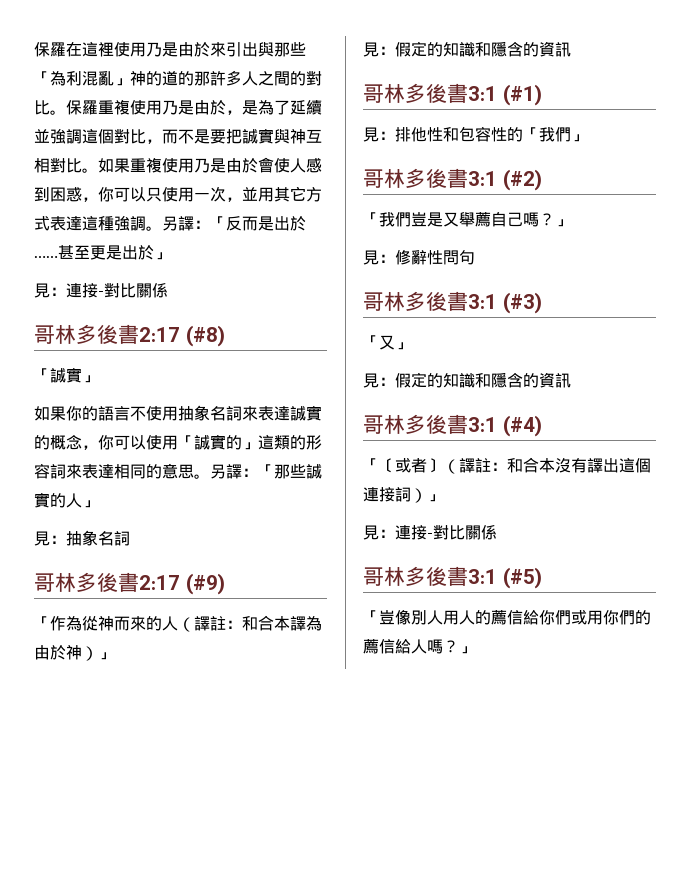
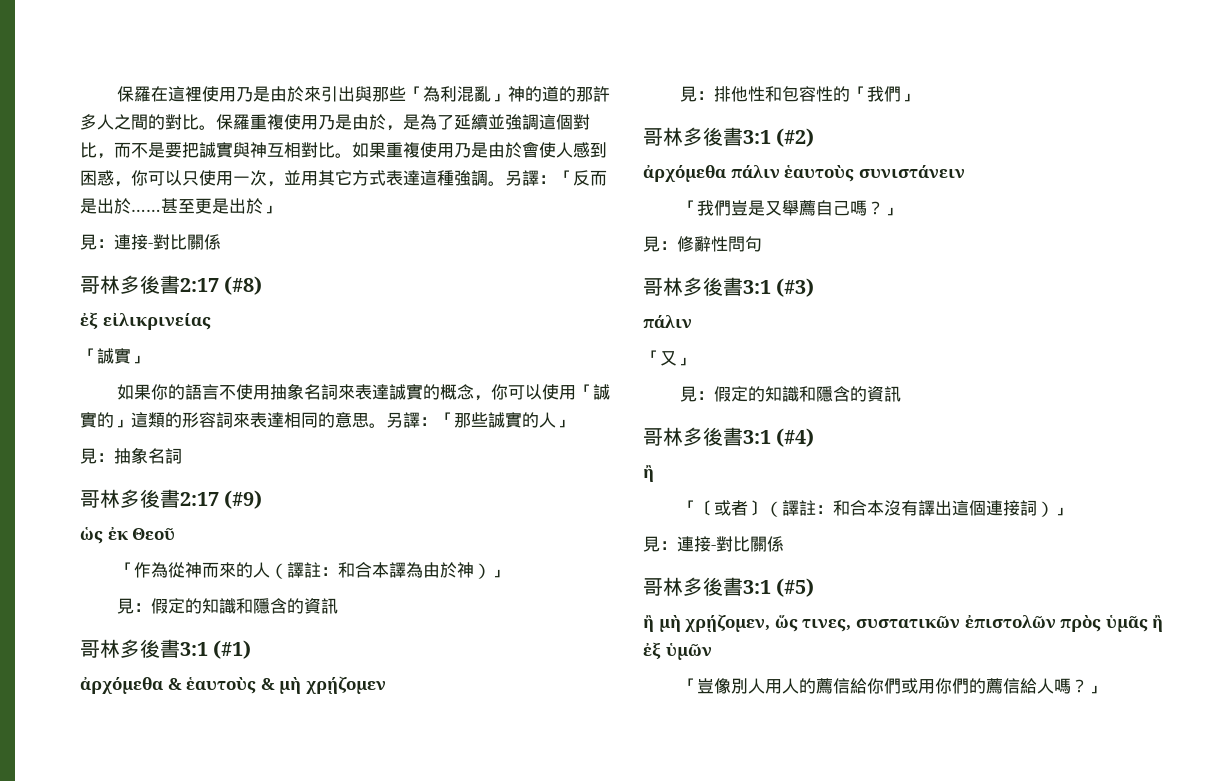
+ ἐξ εἰλικρινείας
+ ὡς ἐκ Θεοῦ
+ ἀρχόμεθα & ἑαυτοὺς & μὴ χρῄζομεν
+ ἀρχόμεθα πάλιν ἑαυτοὺς συνιστάνειν
  哥林多後書3:1 (#3)
+ πάλιν
  哥林多後書3:1 (#4)
+ ἢ
+ ἢ μὴ χρῄζομεν, ὥς τινες, συστατικῶν ἐπιστολῶν πρὸς ὑμᾶς ἢ ἐξ ὑμῶν

